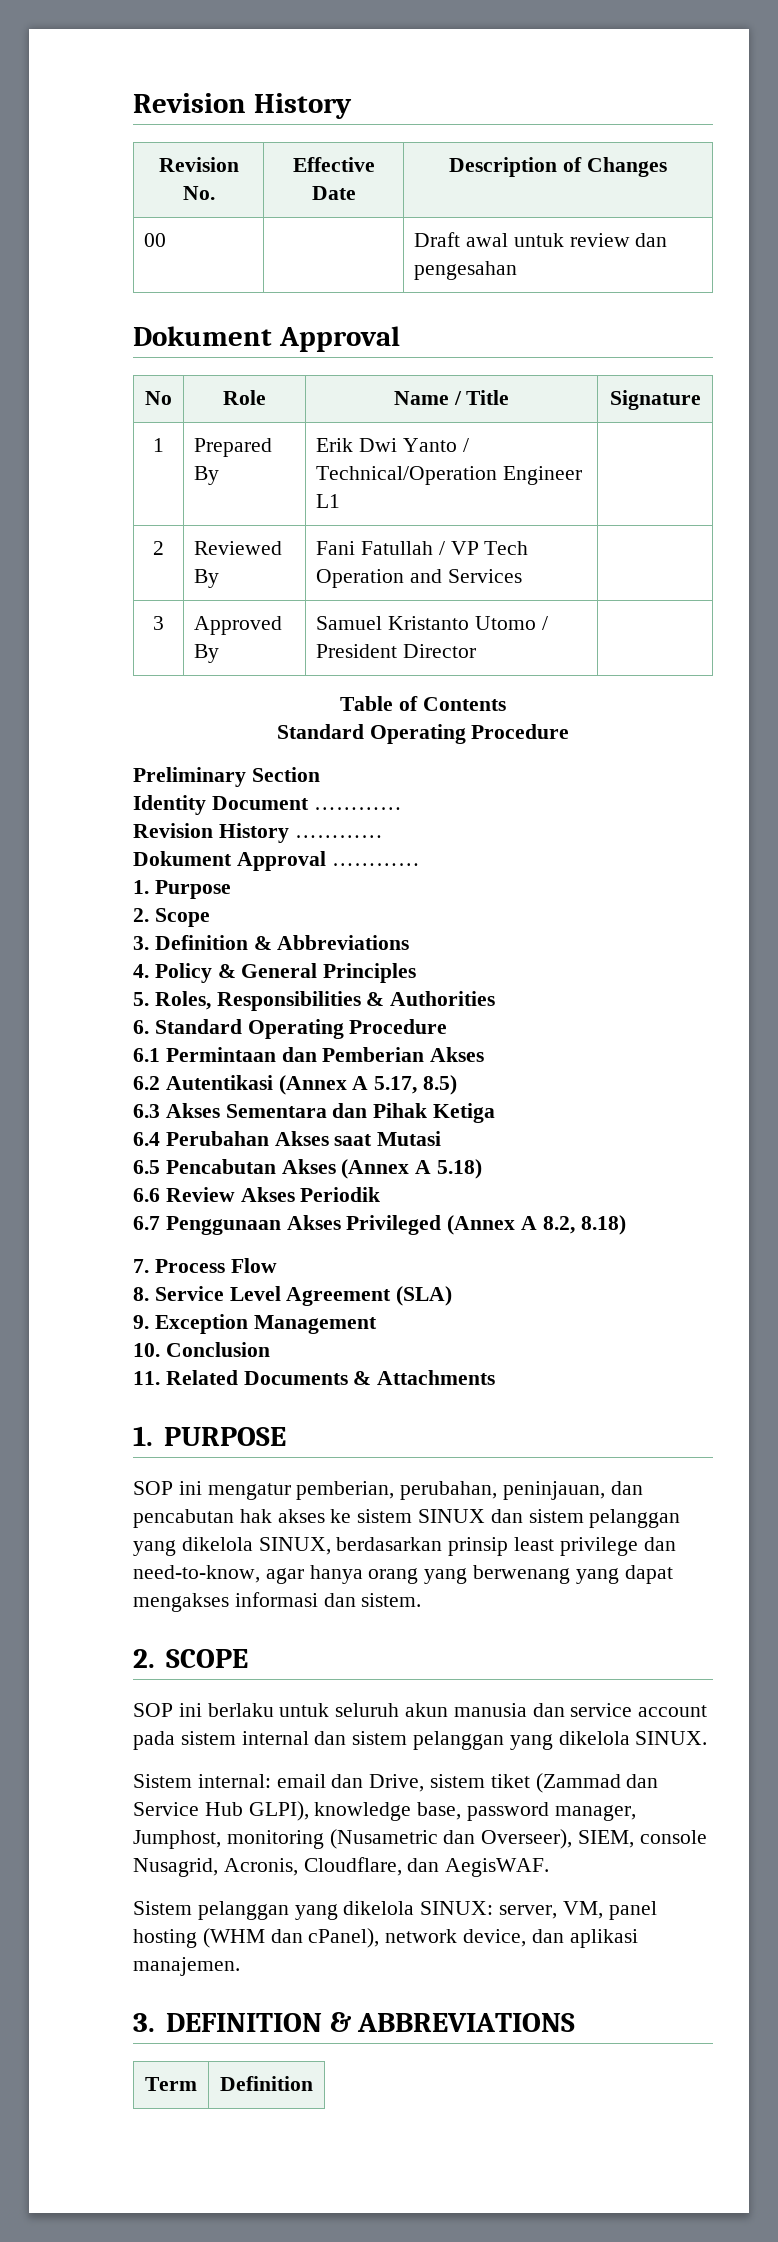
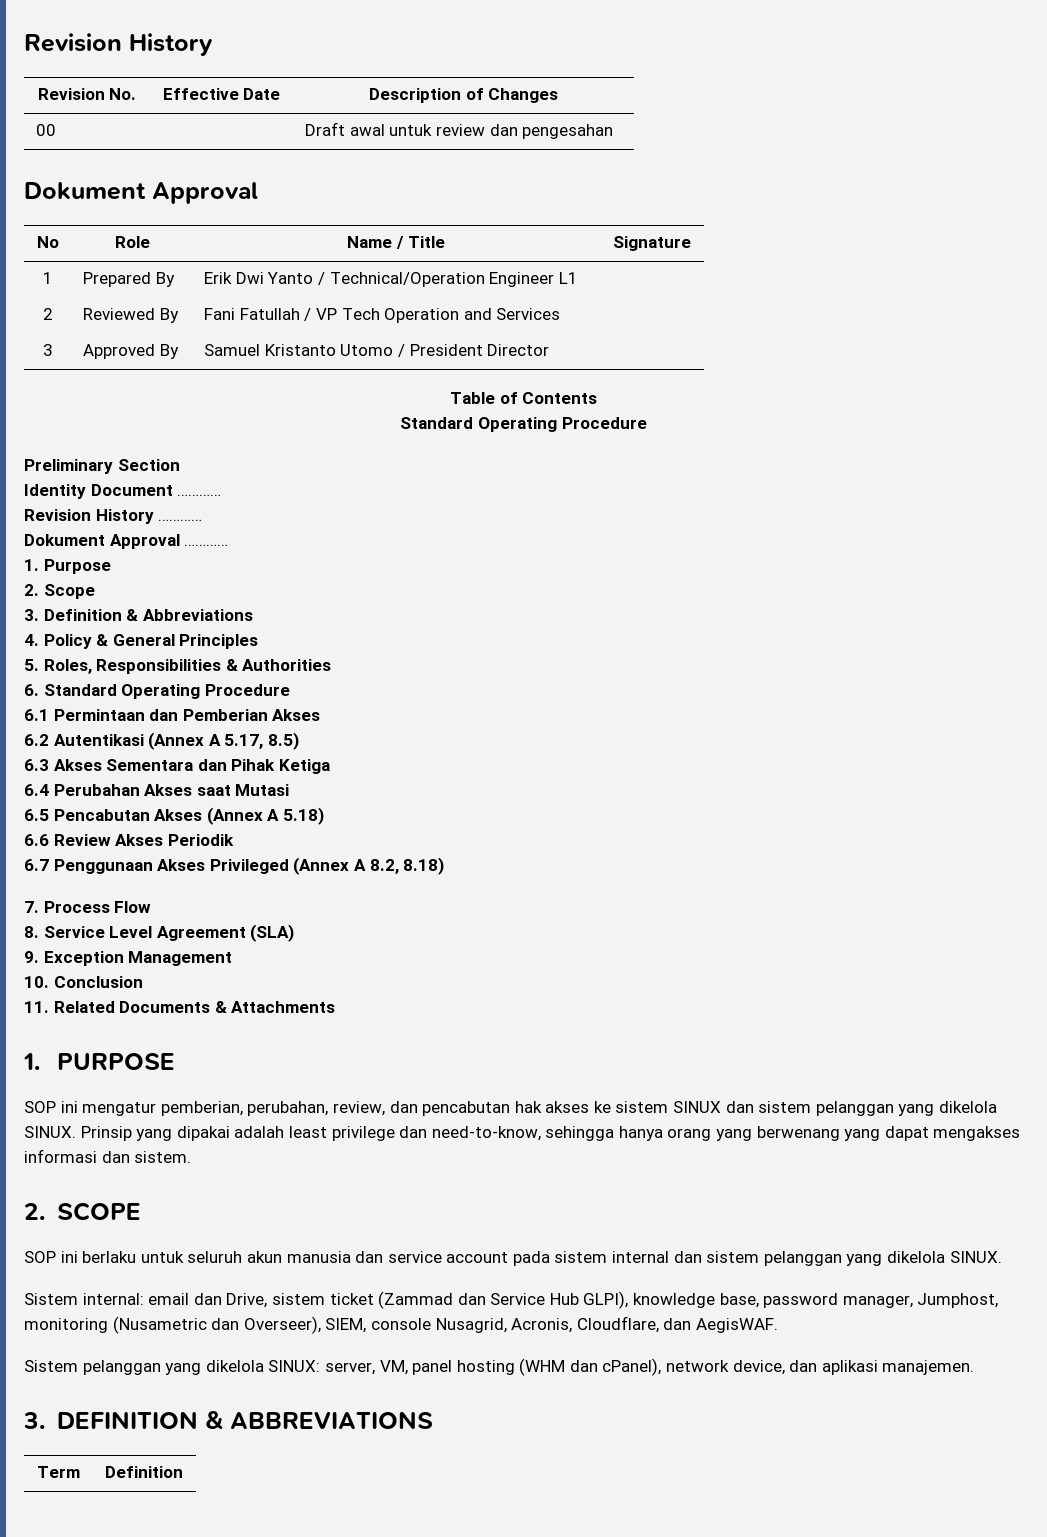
- SOP ini mengatur pemberian, perubahan, peninjauan, dan pencabutan hak akses ke sistem SINUX dan sistem pelanggan yang dikelola SINUX, berdasarkan prinsip least privilege dan need-to-know, agar hanya orang yang berwenang yang dapat mengakses informasi dan sistem.
+ SOP ini mengatur pemberian, perubahan, review, dan pencabutan hak akses ke sistem SINUX dan sistem pelanggan yang dikelola SINUX. Prinsip yang dipakai adalah least privilege dan need-to-know, sehingga hanya orang yang berwenang yang dapat mengakses informasi dan sistem.
- Sistem internal: email dan Drive, sistem tiket (Zammad dan Service Hub GLPI), knowledge base, password manager, Jumphost, monitoring (Nusametric dan Overseer), SIEM, console Nusagrid, Acronis, Cloudflare, dan AegisWAF.
+ Sistem internal: email dan Drive, sistem ticket (Zammad dan Service Hub GLPI), knowledge base, password manager, Jumphost, monitoring (Nusametric dan Overseer), SIEM, console Nusagrid, Acronis, Cloudflare, dan AegisWAF.

